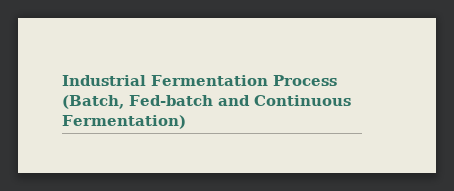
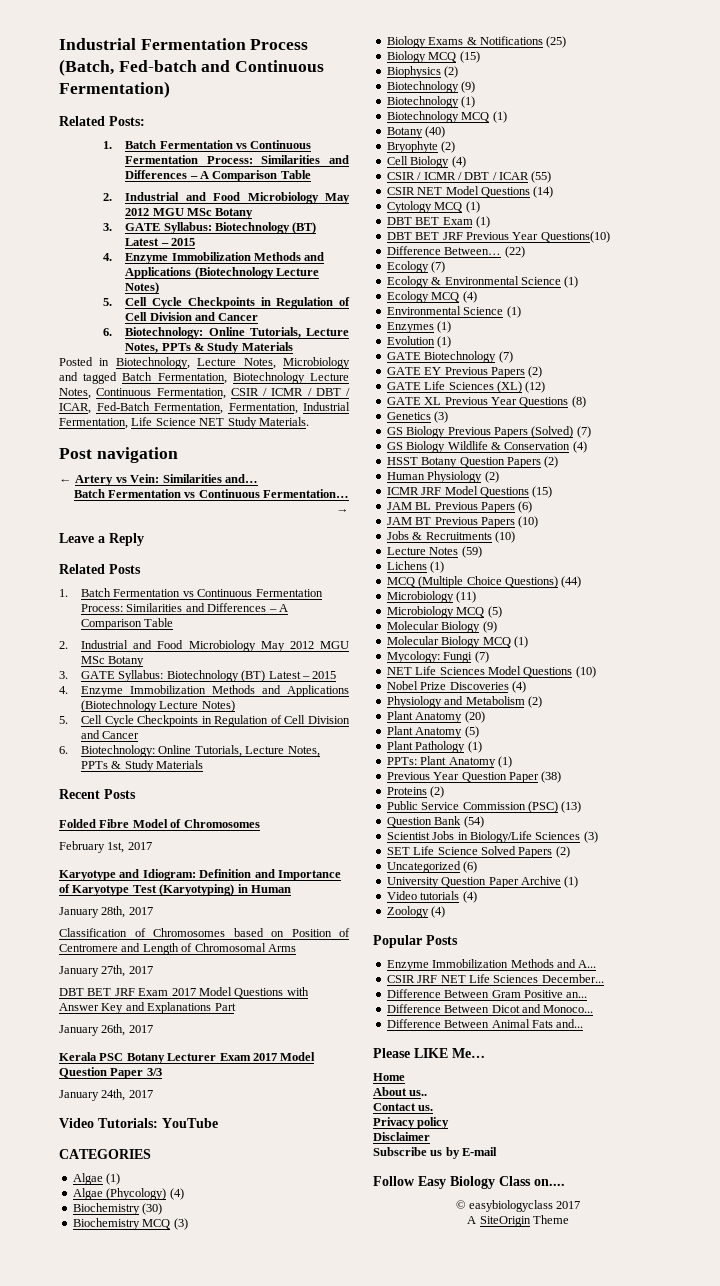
+ Related Posts:
+ 1. Batch Fermentation vs Continuous Fermentation Process: Similarities and Differences – A Comparison Table
+ 2. Industrial and Food Microbiology May 2012 MGU MSc Botany
+ 3. GATE Syllabus: Biotechnology (BT) Latest – 2015
+ 4. Enzyme Immobilization Methods and Applications (Biotechnology Lecture Notes)
+ 5. Cell Cycle Checkpoints in Regulation of Cell Division and Cancer
+ 6. Biotechnology: Online Tutorials, Lecture Notes, PPTs & Study Materials
+ Posted in Biotechnology, Lecture Notes, Microbiology and tagged Batch Fermentation, Biotechnology Lecture Notes, Continuous Fermentation, CSIR / ICMR / DBT / ICAR, Fed-Batch Fermentation, Fermentation, Industrial Fermentation, Life Science NET Study Materials.
+ Post navigation
+ ← Artery vs Vein: Similarities and…
+ Batch Fermentation vs Continuous Fermentation… →
+ Leave a Reply
+ Related Posts
+ 1. Batch Fermentation vs Continuous Fermentation Process: Similarities and Differences – A Comparison Table
+ 2. Industrial and Food Microbiology May 2012 MGU MSc Botany
+ 3. GATE Syllabus: Biotechnology (BT) Latest – 2015
+ 4. Enzyme Immobilization Methods and Applications (Biotechnology Lecture Notes)
+ 5. Cell Cycle Checkpoints in Regulation of Cell Division and Cancer
+ 6. Biotechnology: Online Tutorials, Lecture Notes, PPTs & Study Materials
+ Recent Posts
+ Folded Fibre Model of Chromosomes
+ February 1st, 2017
+ Karyotype and Idiogram: Definition and Importance of Karyotype Test (Karyotyping) in Human
+ January 28th, 2017
+ Classification of Chromosomes based on Position of Centromere and Length of Chromosomal Arms
+ January 27th, 2017
+ DBT BET JRF Exam 2017 Model Questions with Answer Key and Explanations Part
+ January 26th, 2017
+ Kerala PSC Botany Lecturer Exam 2017 Model Question Paper 3/3
+ January 24th, 2017
+ Video Tutorials: YouTube
+ CATEGORIES
+ Algae (1)
+ Algae (Phycology) (4)
+ Biochemistry (30)
+ Biochemistry MCQ (3)
+ Biology Exams & Notifications (25)
+ Biology MCQ (15)
+ Biophysics (2)
+ Biotechnology (9)
+ Biotechnology (1)
+ Biotechnology MCQ (1)
+ Botany (40)
+ Bryophyte (2)
+ Cell Biology (4)
+ CSIR / ICMR / DBT / ICAR (55)
+ CSIR NET Model Questions (14)
+ Cytology MCQ (1)
+ DBT BET Exam (1)
+ DBT BET JRF Previous Year Questions(10)
+ Difference Between… (22)
+ Ecology (7)
+ Ecology & Environmental Science (1)
+ Ecology MCQ (4)
+ Environmental Science (1)
+ Enzymes (1)
+ Evolution (1)
+ GATE Biotechnology (7)
+ GATE EY Previous Papers (2)
+ GATE Life Sciences (XL) (12)
+ GATE XL Previous Year Questions (8)
+ Genetics (3)
+ GS Biology Previous Papers (Solved) (7)
+ GS Biology Wildlife & Conservation (4)
+ HSST Botany Question Papers (2)
+ Human Physiology (2)
+ ICMR JRF Model Questions (15)
+ JAM BL Previous Papers (6)
+ JAM BT Previous Papers (10)
+ Jobs & Recruitments (10)
+ Lecture Notes (59)
+ Lichens (1)
+ MCQ (Multiple Choice Questions) (44)
+ Microbiology (11)
+ Microbiology MCQ (5)
+ Molecular Biology (9)
+ Molecular Biology MCQ (1)
+ Mycology: Fungi (7)
+ NET Life Sciences Model Questions (10)
+ Nobel Prize Discoveries (4)
+ Physiology and Metabolism (2)
+ Plant Anatomy (20)
+ Plant Anatomy (5)
+ Plant Pathology (1)
+ PPTs: Plant Anatomy (1)
+ Previous Year Question Paper (38)
+ Proteins (2)
+ Public Service Commission (PSC) (13)
+ Question Bank (54)
+ Scientist Jobs in Biology/Life Sciences (3)
+ SET Life Science Solved Papers (2)
+ Uncategorized (6)
+ University Question Paper Archive (1)
+ Video tutorials (4)
+ Zoology (4)
+ Popular Posts
+ Enzyme Immobilization Methods and A...
+ CSIR JRF NET Life Sciences December...
+ Difference Between Gram Positive an...
+ Difference Between Dicot and Monoco...
+ Difference Between Animal Fats and...
+ Please LIKE Me…
+ Home
+ About us..
+ Contact us.
+ Privacy policy
+ Disclaimer
+ Subscribe us by E-mail
+ Follow Easy Biology Class on....
+ © easybiologyclass 2017
+ A SiteOrigin Theme

